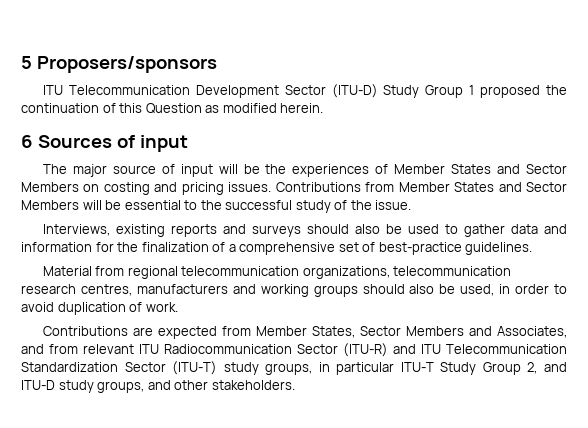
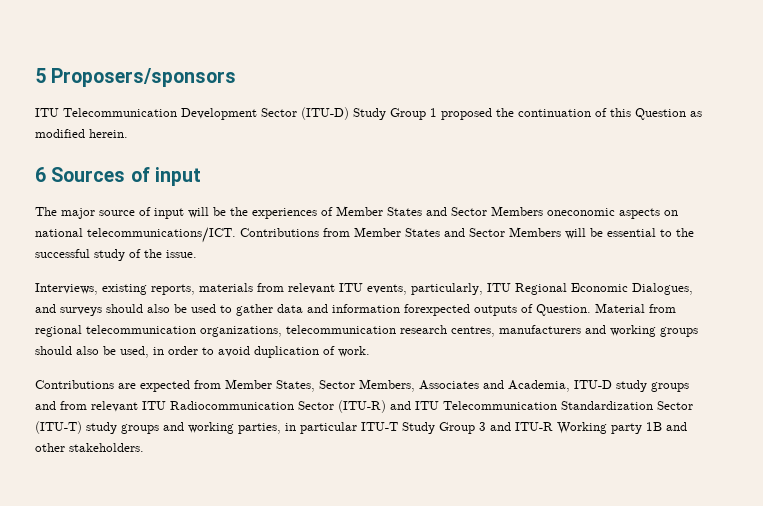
- The major source of input will be the experiences of Member States and Sector Members on costing and pricing issues.
+ The major source of input will be the experiences of Member States and Sector Members oneconomic aspects on national telecommunications/ICT.
- Interviews, existing reports and surveys should also be used to gather data and information for the finalization of a comprehensive set of best-practice guidelines.
- Material from regional telecommunication organizations, telecommunication research centres, manufacturers and working groups should also be used, in order to avoid duplication of work.
+ Interviews, existing reports, materials from relevant ITU events, particularly, ITU Regional Economic Dialogues, and surveys should also be used to gather data and information forexpected outputs of Question. Material from regional telecommunication organizations, telecommunication research centres, manufacturers and working groups should also be used, in order to avoid duplication of work.
- Contributions are expected from Member States, Sector Members and Associates, and from relevant ITU Radiocommunication Sector (ITU-R) and ITU Telecommunication Standardization Sector (ITU-T) study groups, in particular ITU-T Study Group 2, and ITU-D study groups, and other stakeholders.
+ Contributions are expected from Member States, Sector Members, Associates and Academia, ITU-D study groups and from relevant ITU Radiocommunication Sector (ITU-R) and ITU Telecommunication Standardization Sector (ITU-T) study groups and working parties, in particular ITU-T Study Group 3 and ITU-R Working party 1B and other stakeholders.

